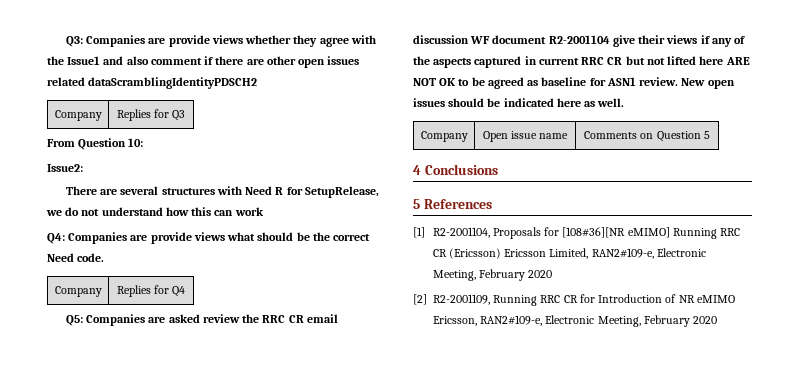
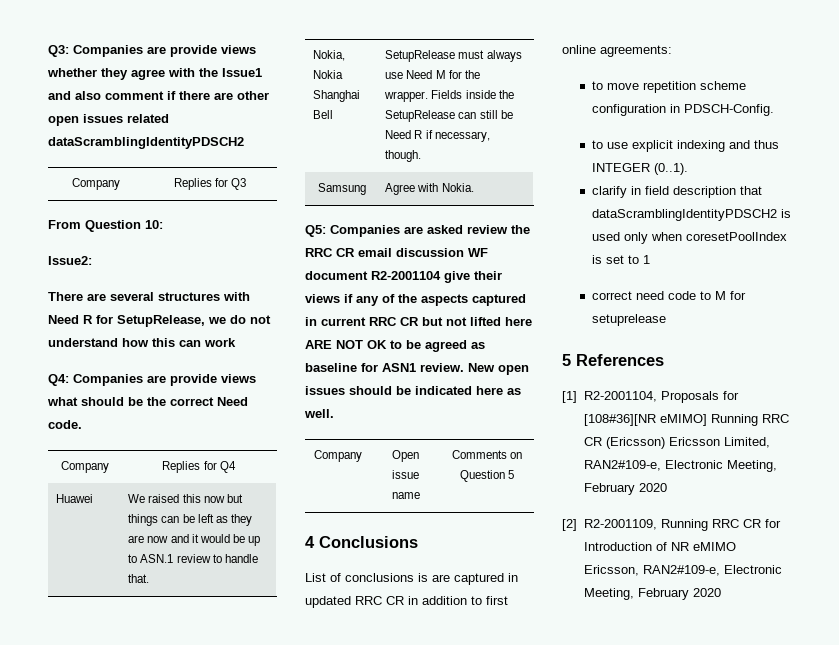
+ Huawei | We raised this now but things can be left as they are now and it would be up to ASN.1 review to handle that.
+ Nokia, Nokia Shanghai Bell | SetupRelease must always use Need M for the wrapper. Fields inside the SetupRelease can still be Need R if necessary, though.
+ Samsung | Agree with Nokia.
+ List of conclusions is are captured in updated RRC CR in addition to first online agreements:
+ to move repetition scheme configuration in PDSCH-Config.
+ to use explicit indexing and thus INTEGER (0..1).
+ clarify in field description that dataScramblingIdentityPDSCH2 is used only when coresetPoolIndex is set to 1
+ correct need code to M for setuprelease

